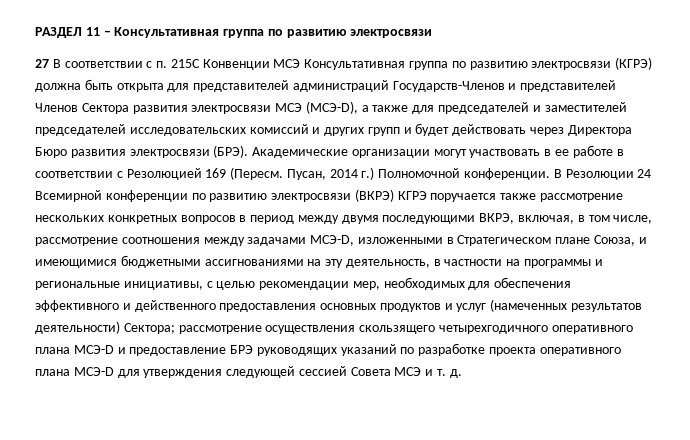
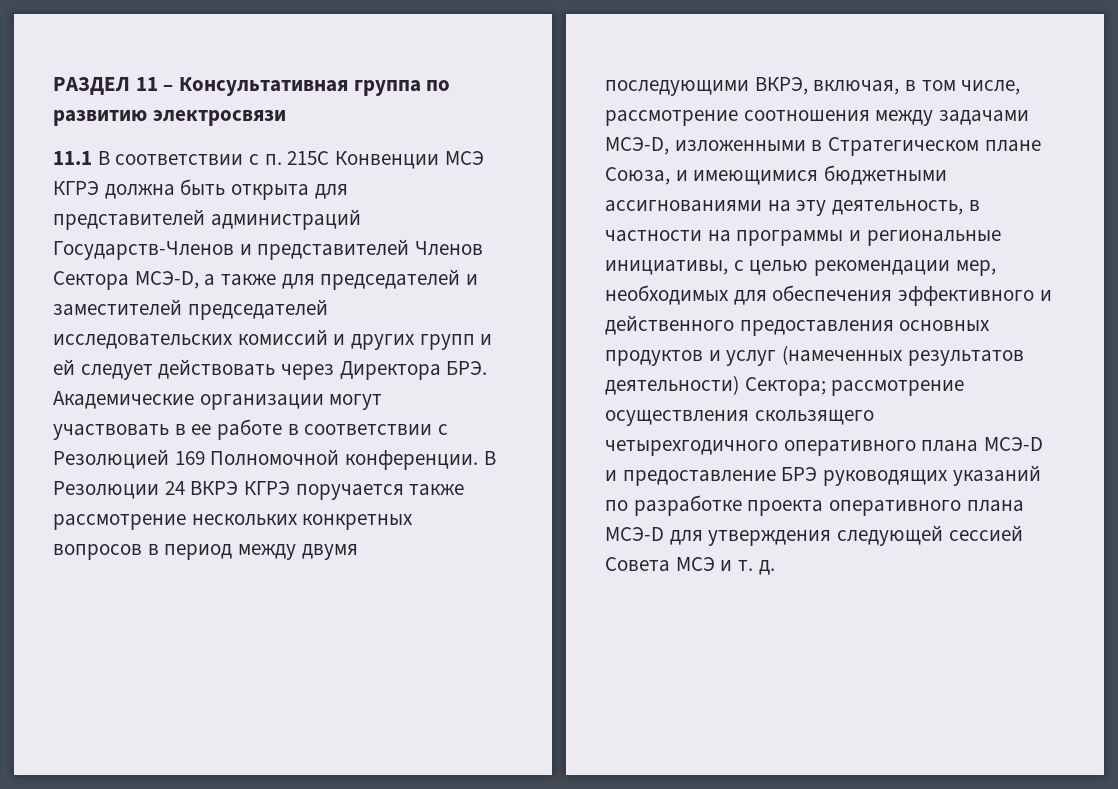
- 27 В соответствии с п. 215С Конвенции МСЭ Консультативная группа по развитию электросвязи (КГРЭ) должна быть открыта для представителей администраций Государств-Членов и представителей Членов Сектора развития электросвязи МСЭ (МСЭ-D), а также для председателей и заместителей председателей исследовательских комиссий и других групп и будет действовать через Директора Бюро развития электросвязи (БРЭ). Академические организации могут участвовать в ее работе в соответствии с Резолюцией 169 (Пересм. Пусан, 2014 г.) Полномочной конференции.
+ 11.1 В соответствии с п. 215С Конвенции МСЭ КГРЭ должна быть открыта для представителей администраций Государств-Членов и представителей Членов Сектора МСЭ-D, а также для председателей и заместителей председателей исследовательских комиссий и других групп и ей следует действовать через Директора БРЭ. Академические организации могут участвовать в ее работе в соответствии с Резолюцией 169 Полномочной конференции.
- В Резолюции 24 Всемирной конференции по развитию электросвязи (ВКРЭ) КГРЭ поручается также рассмотрение нескольких конкретных вопросов в период между двумя последующими ВКРЭ, включая, в том числе, рассмотрение соотношения между задачами МСЭ-D, изложенными в Стратегическом плане Союза, и имеющимися бюджетными ассигнованиями на эту деятельность, в частности на программы и региональные инициативы, с целью рекомендации мер, необходимых для обеспечения эффективного и действенного предоставления основных продуктов и услуг (намеченных результатов деятельности) Сектора;
+ В Резолюции 24 ВКРЭ КГРЭ поручается также рассмотрение нескольких конкретных вопросов в период между двумя последующими ВКРЭ, включая, в том числе, рассмотрение соотношения между задачами МСЭ-D, изложенными в Стратегическом плане Союза, и имеющимися бюджетными ассигнованиями на эту деятельность, в частности на программы и региональные инициативы, с целью рекомендации мер, необходимых для обеспечения эффективного и действенного предоставления основных продуктов и услуг (намеченных результатов деятельности) Сектора;

